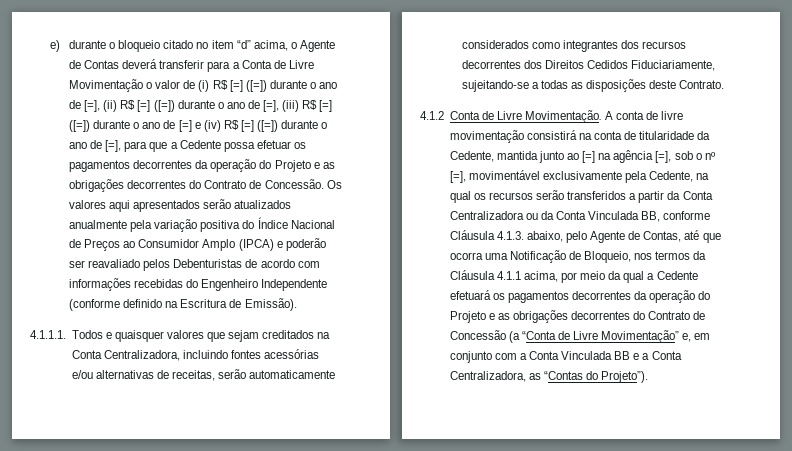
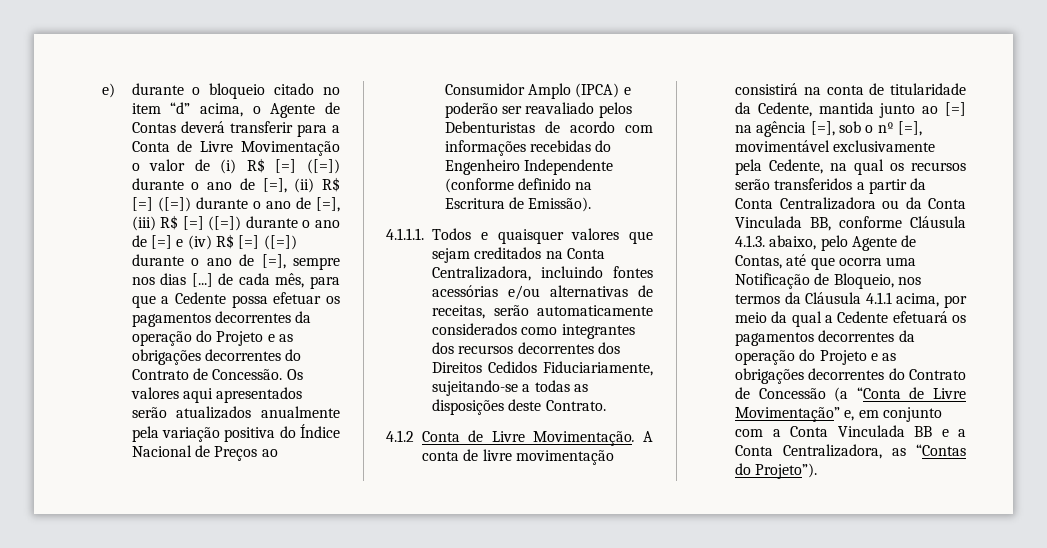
- e) durante o bloqueio citado no item “d” acima, o Agente de Contas deverá transferir para a Conta de Livre Movimentação o valor de (i) R$ [=] ([=]) durante o ano de [=], (ii) R$ [=] ([=]) durante o ano de [=], (iii) R$ [=] ([=]) durante o ano de [=] e (iv) R$ [=] ([=]) durante o ano de [=], para que a Cedente possa efetuar os pagamentos decorrentes da operação do Projeto e as obrigações decorrentes do Contrato de Concessão.
+ e) durante o bloqueio citado no item “d” acima, o Agente de Contas deverá transferir para a Conta de Livre Movimentação o valor de (i) R$ [=] ([=]) durante o ano de [=], (ii) R$ [=] ([=]) durante o ano de [=], (iii) R$ [=] ([=]) durante o ano de [=] e (iv) R$ [=] ([=]) durante o ano de [=], sempre nos dias [...] de cada mês, para que a Cedente possa efetuar os pagamentos decorrentes da operação do Projeto e as obrigações decorrentes do Contrato de Concessão.

